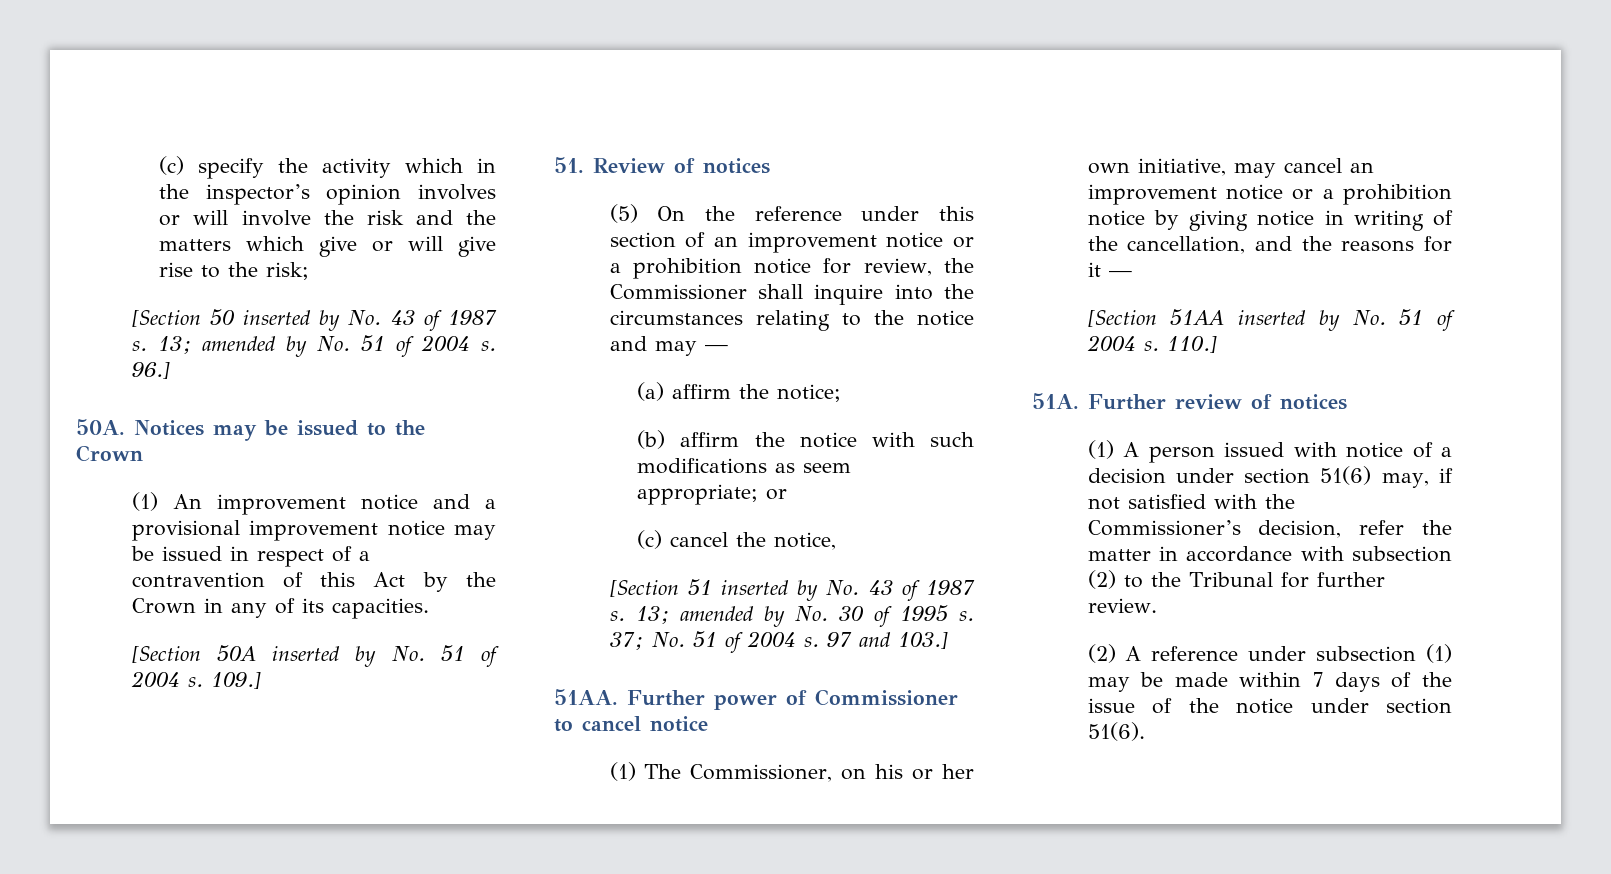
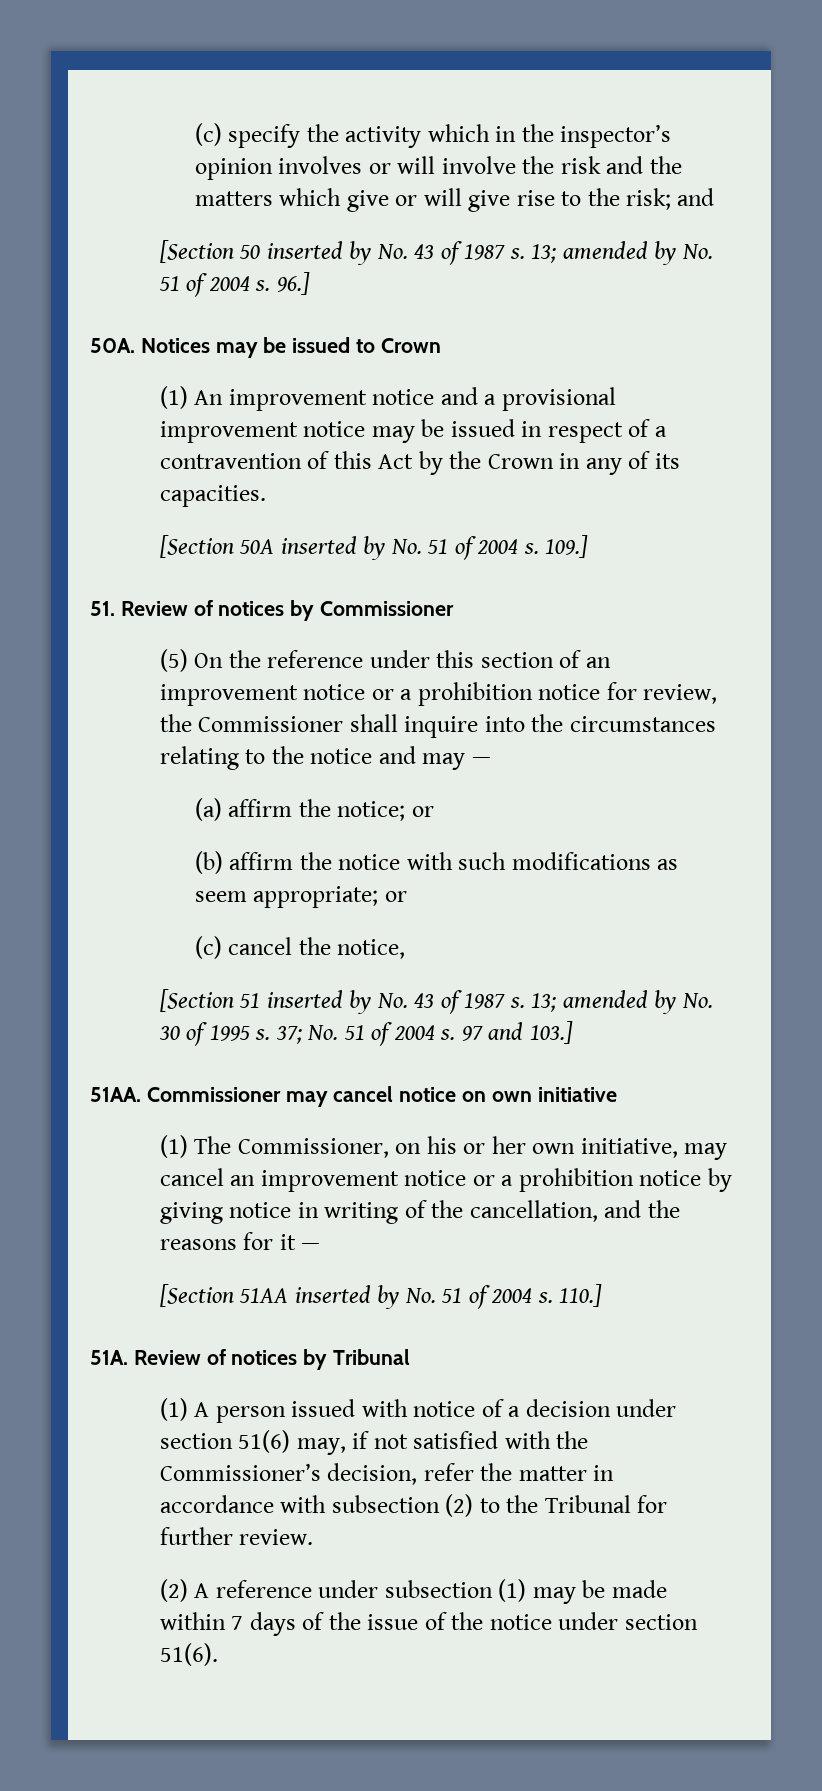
- (c) specify the activity which in the inspector’s opinion involves or will involve the risk and the matters which give or will give rise to the risk;
+ (c) specify the activity which in the inspector’s opinion involves or will involve the risk and the matters which give or will give rise to the risk; and
- Notices may be issued to the Crown
+ Notices may be issued to Crown
- 51. Review of notices
+ 51. Review of notices by Commissioner
- (a) affirm the notice;
+ (a) affirm the notice; or
- Further power of Commissioner to cancel notice
+ Commissioner may cancel notice on own initiative
- Further review of notices
+ Review of notices by Tribunal

